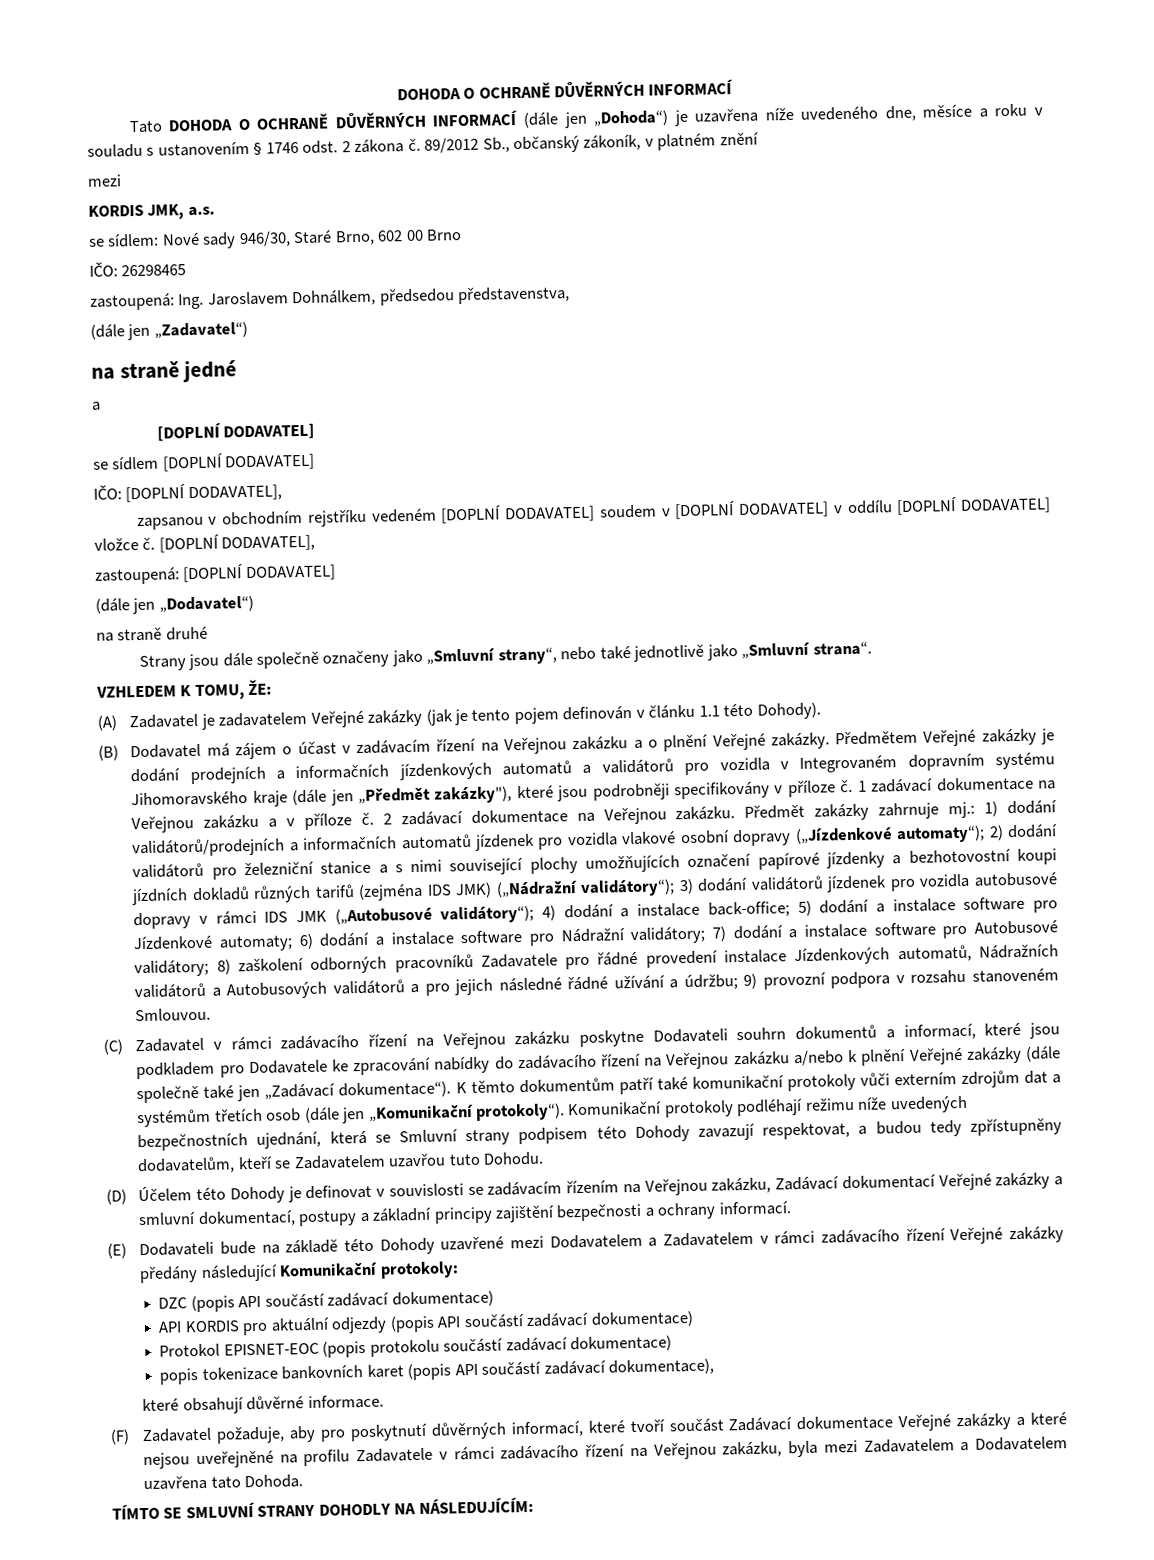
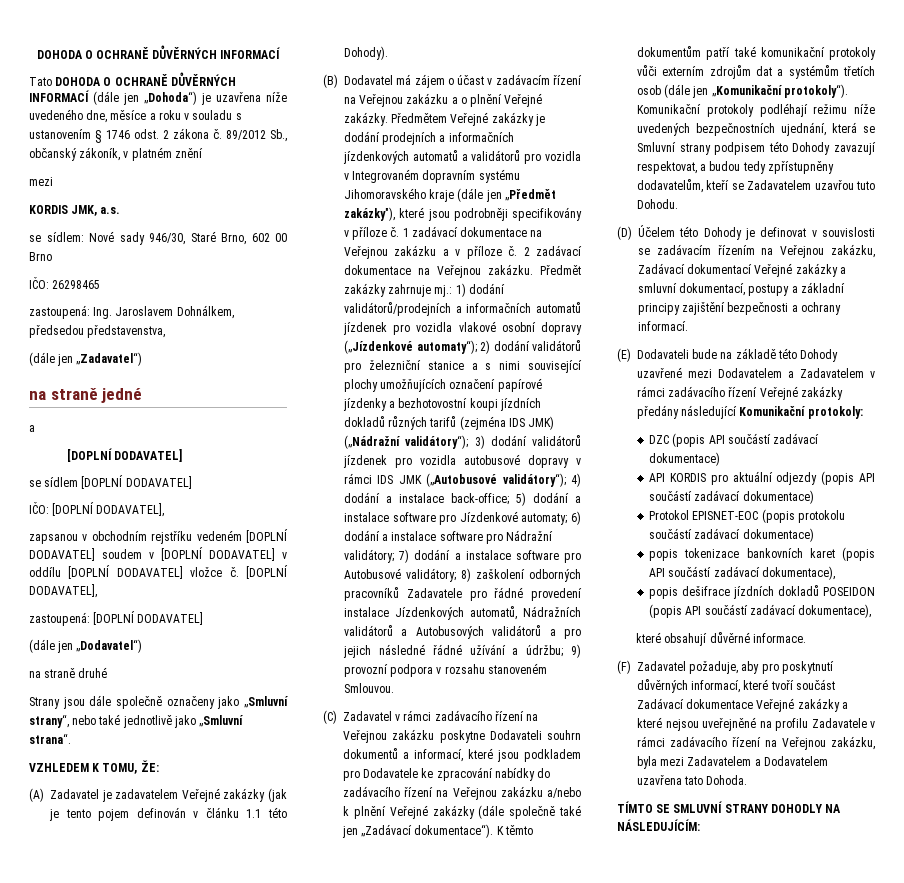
+ popis dešifrace jízdních dokladů POSEIDON (popis API součástí zadávací dokumentace),

